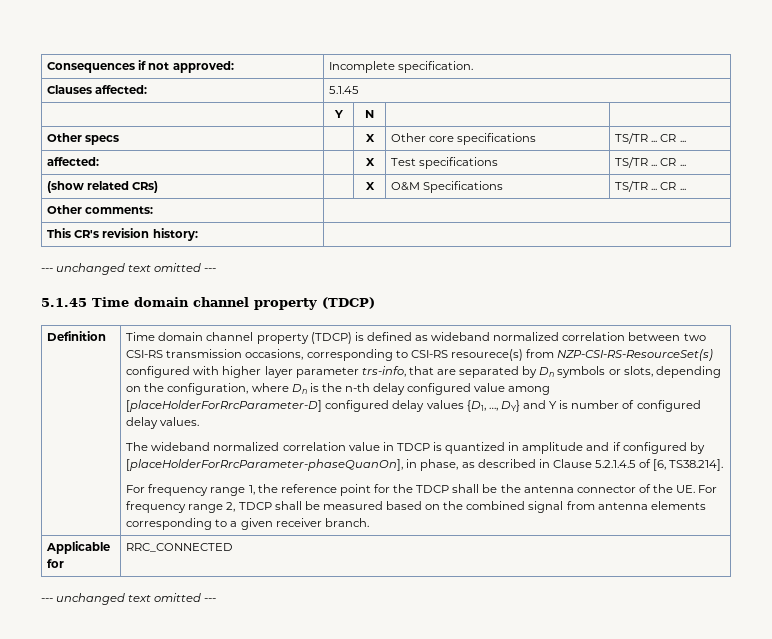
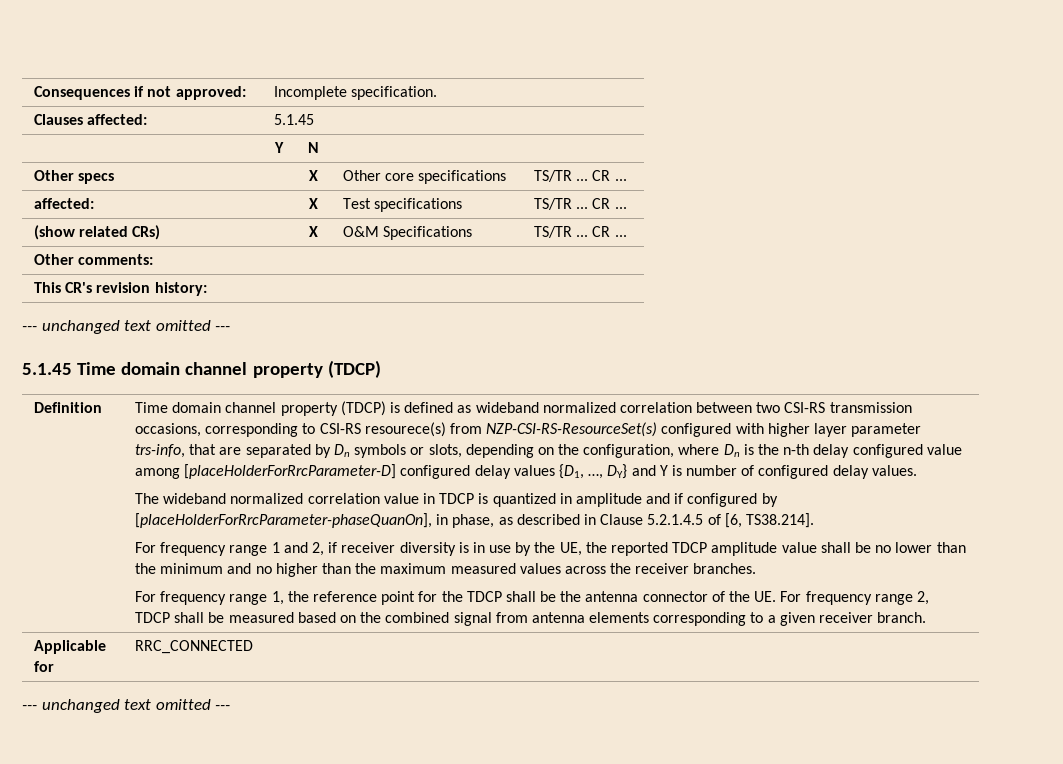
+ For frequency range 1 and 2, if receiver diversity is in use by the UE, the reported TDCP amplitude value shall be no lower than the minimum and no higher than the maximum measured values across the receiver branches.

